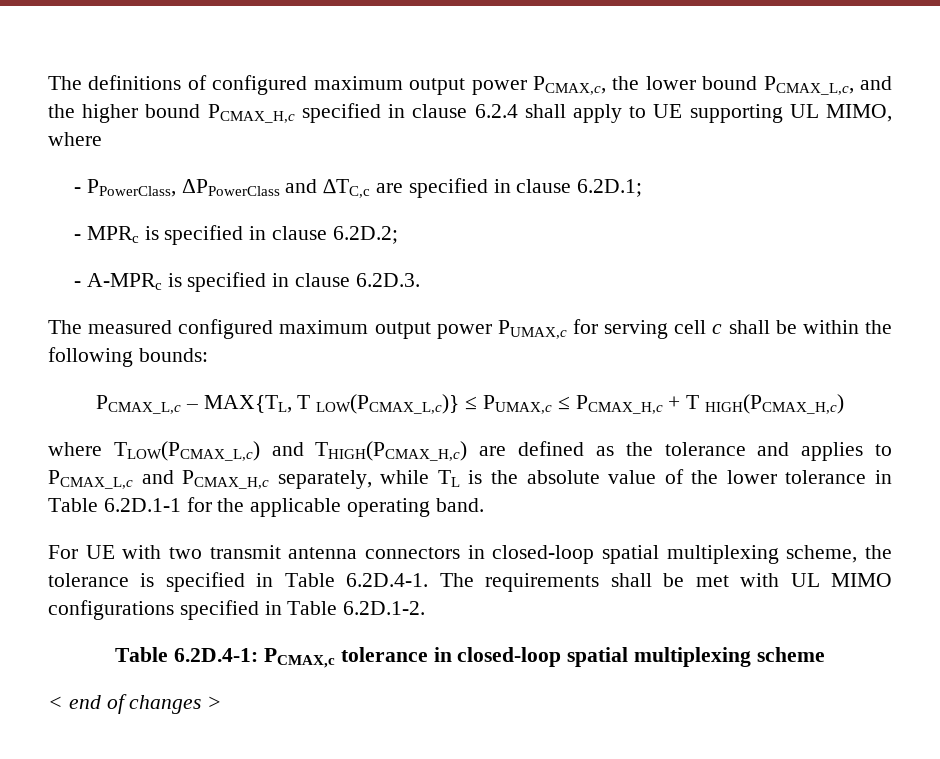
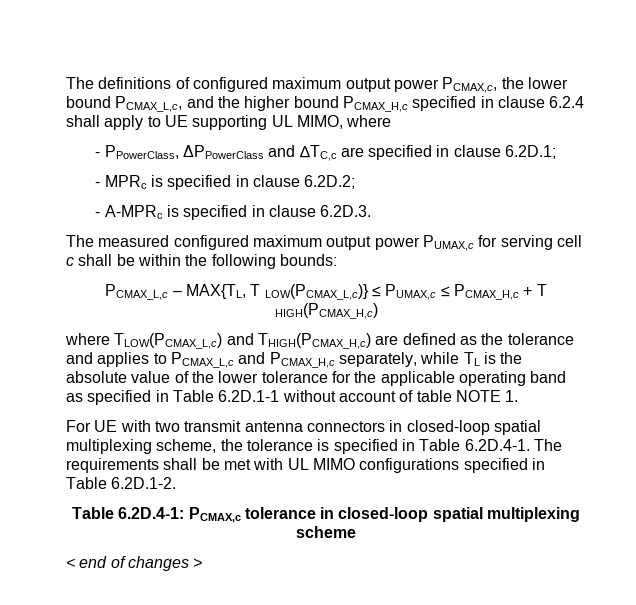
- where TLOW(PCMAX_L,c) and THIGH(PCMAX_H,c) are defined as the tolerance and applies to PCMAX_L,c and PCMAX_H,c separately, while TL is the absolute value of the lower tolerance in Table 6.2D.1-1 for the applicable operating band.
+ where TLOW(PCMAX_L,c) and THIGH(PCMAX_H,c) are defined as the tolerance and applies to PCMAX_L,c and PCMAX_H,c separately, while TL is the absolute value of the lower tolerance for the applicable operating band as specified in Table 6.2D.1-1 without account of table NOTE 1.

